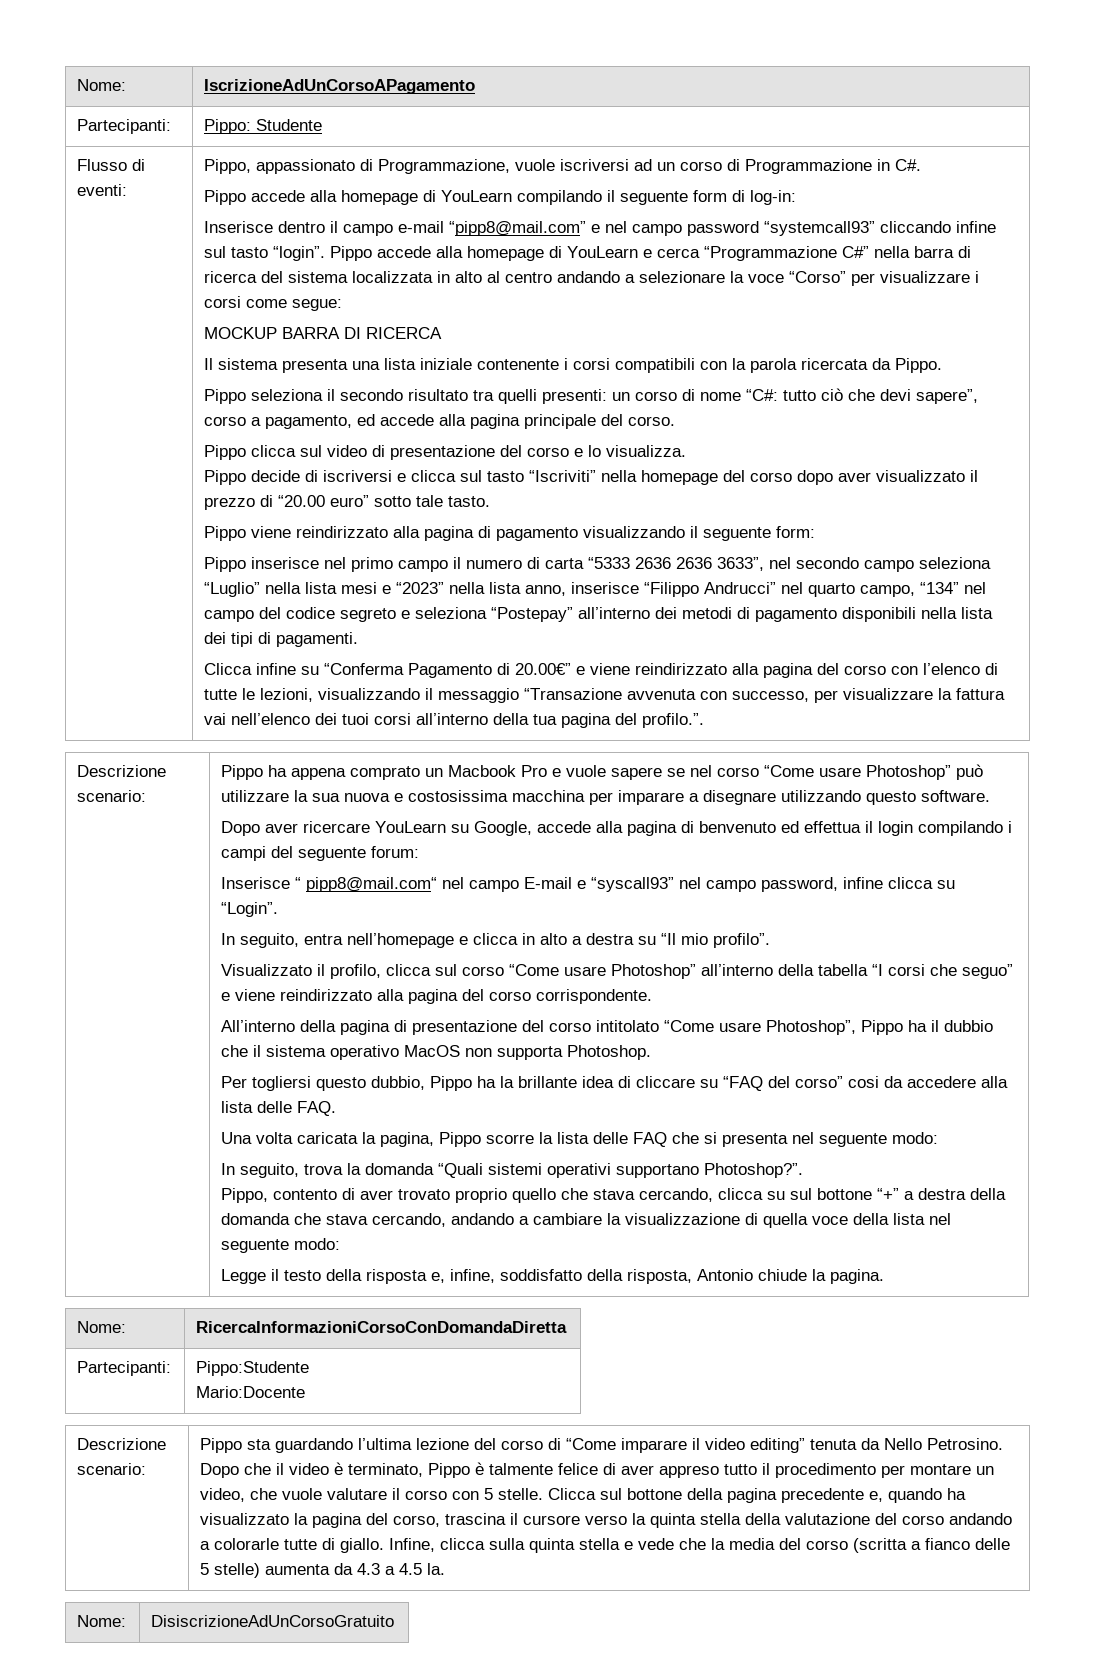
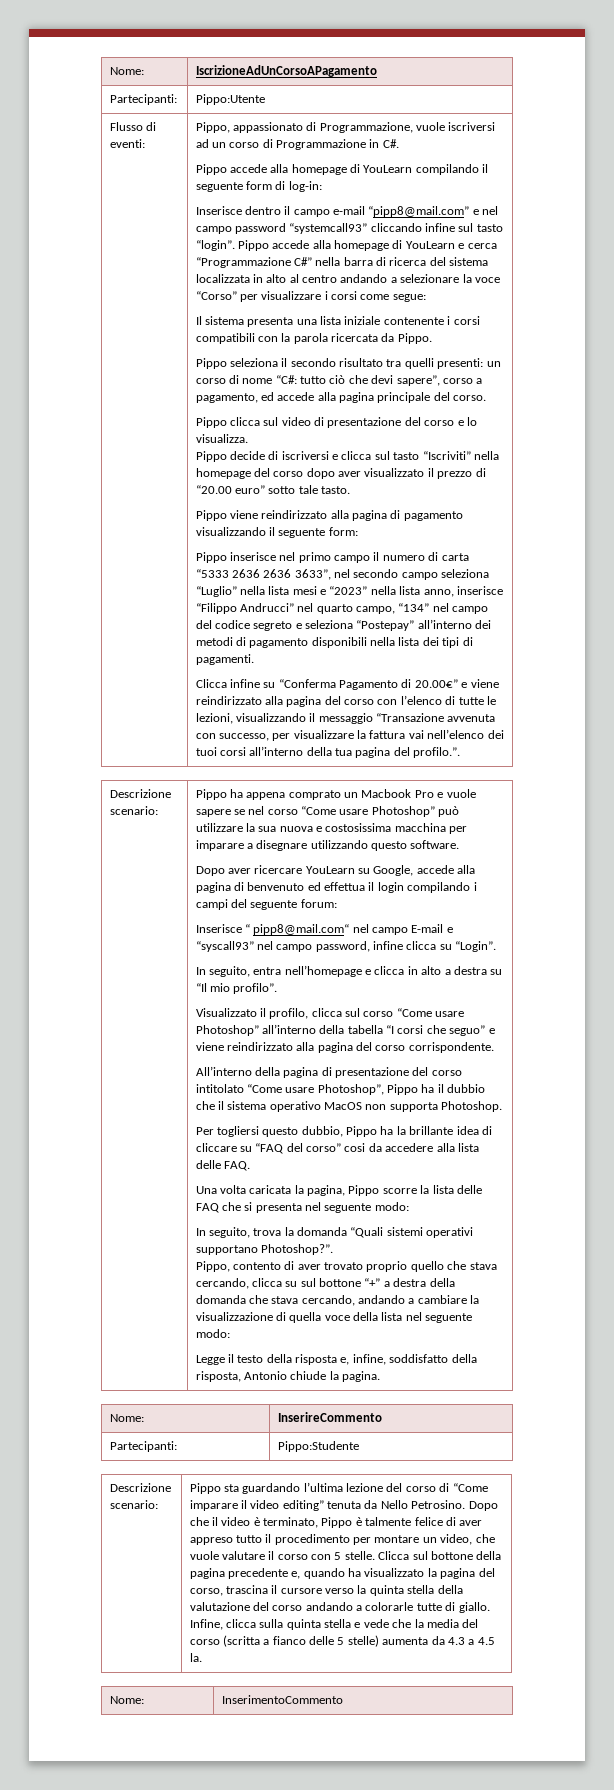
- Partecipanti: | Pippo: Studente
+ Partecipanti: | Pippo:Utente
- MOCKUP BARRA DI RICERCA
- Nome: | RicercaInformazioniCorsoConDomandaDiretta
+ Nome: | InserireCommento
  Partecipanti: | Pippo:Studente
- Mario:Docente
- Nome: | DisiscrizioneAdUnCorsoGratuito
+ Nome: | InserimentoCommento

